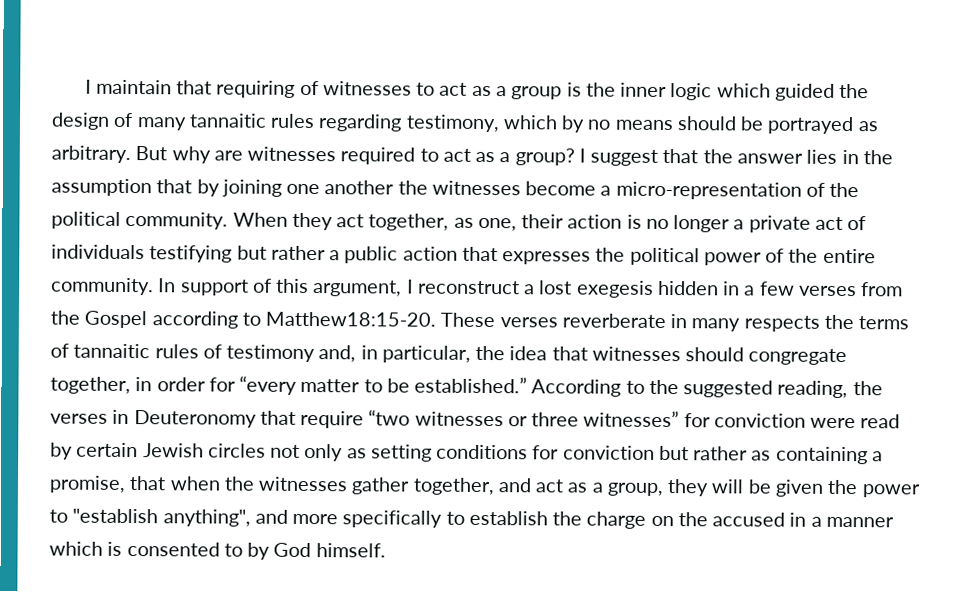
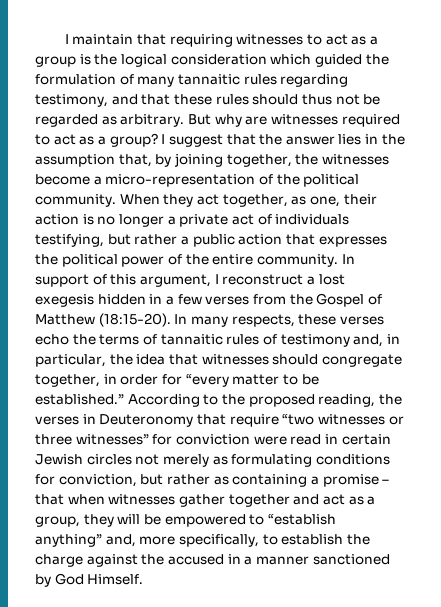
- I maintain that requiring of witnesses to act as a group is the inner logic which guided the design of many tannaitic rules regarding testimony, which by no means should be portrayed as arbitrary.
+ I maintain that requiring witnesses to act as a group is the logical consideration which guided the formulation of many tannaitic rules regarding testimony, and that these rules should thus not be regarded as arbitrary.
- I suggest that the answer lies in the assumption that by joining one another the witnesses become a micro-representation of the political community.
+ I suggest that the answer lies in the assumption that, by joining together, the witnesses become a micro-representation of the political community.
- When they act together, as one, their action is no longer a private act of individuals testifying but rather a public action that expresses the political power of the entire community.
+ When they act together, as one, their action is no longer a private act of individuals testifying, but rather a public action that expresses the political power of the entire community.
- In support of this argument, I reconstruct a lost exegesis hidden in a few verses from the Gospel according to Matthew18:15-20. These verses reverberate in many respects the terms of tannaitic rules of testimony and, in particular, the idea that witnesses should congregate together, in order for “every matter to be established.”
+ In support of this argument, I reconstruct a lost exegesis hidden in a few verses from the Gospel of Matthew (18:15-20). In many respects, these verses echo the terms of tannaitic rules of testimony and, in particular, the idea that witnesses should congregate together, in order for “every matter to be established.”
- According to the suggested reading, the verses in Deuteronomy that require “two witnesses or three witnesses” for conviction were read by certain Jewish circles not only as setting conditions for conviction but rather as containing a promise, that when the witnesses gather together, and act as a group, they will be given the power to "establish anything", and more specifically to establish the charge on the accused in a manner which is consented to by God himself.
+ According to the proposed reading, the verses in Deuteronomy that require “two witnesses or three witnesses” for conviction were read in certain Jewish circles not merely as formulating conditions for conviction, but rather as containing a promise – that when witnesses gather together and act as a group, they will be empowered to “establish anything” and, more specifically, to establish the charge against the accused in a manner sanctioned by God Himself.

